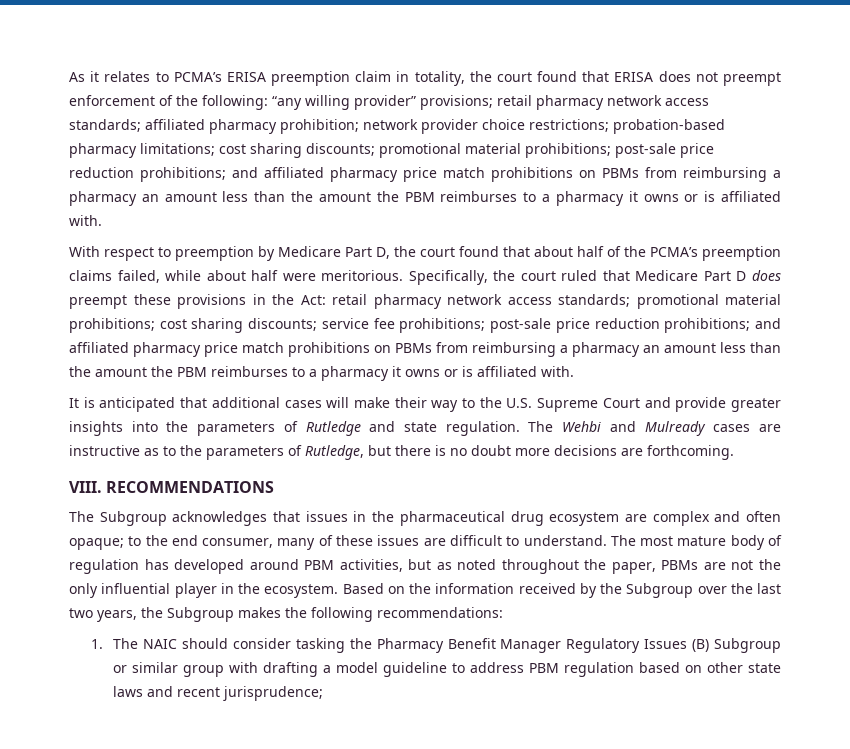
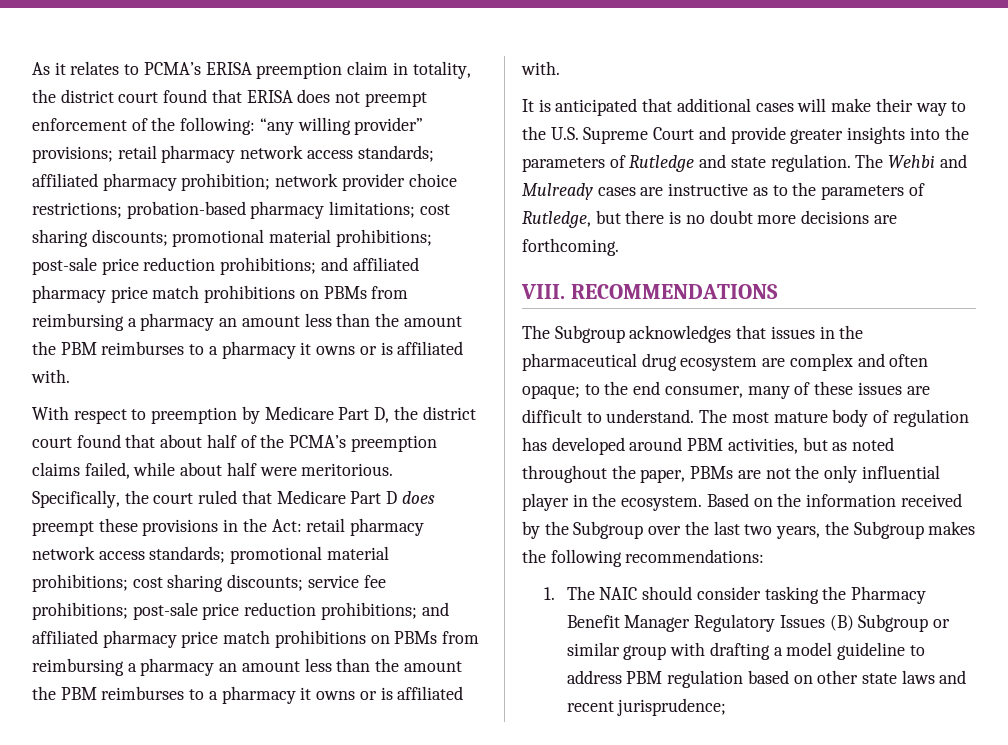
- As it relates to PCMA’s ERISA preemption claim in totality, the court found that ERISA does not preempt enforcement of the following:
+ As it relates to PCMA’s ERISA preemption claim in totality, the district court found that ERISA does not preempt enforcement of the following:
- With respect to preemption by Medicare Part D, the court found that about half of the PCMA’s preemption claims failed, while about half were meritorious.
+ With respect to preemption by Medicare Part D, the district court found that about half of the PCMA’s preemption claims failed, while about half were meritorious.

